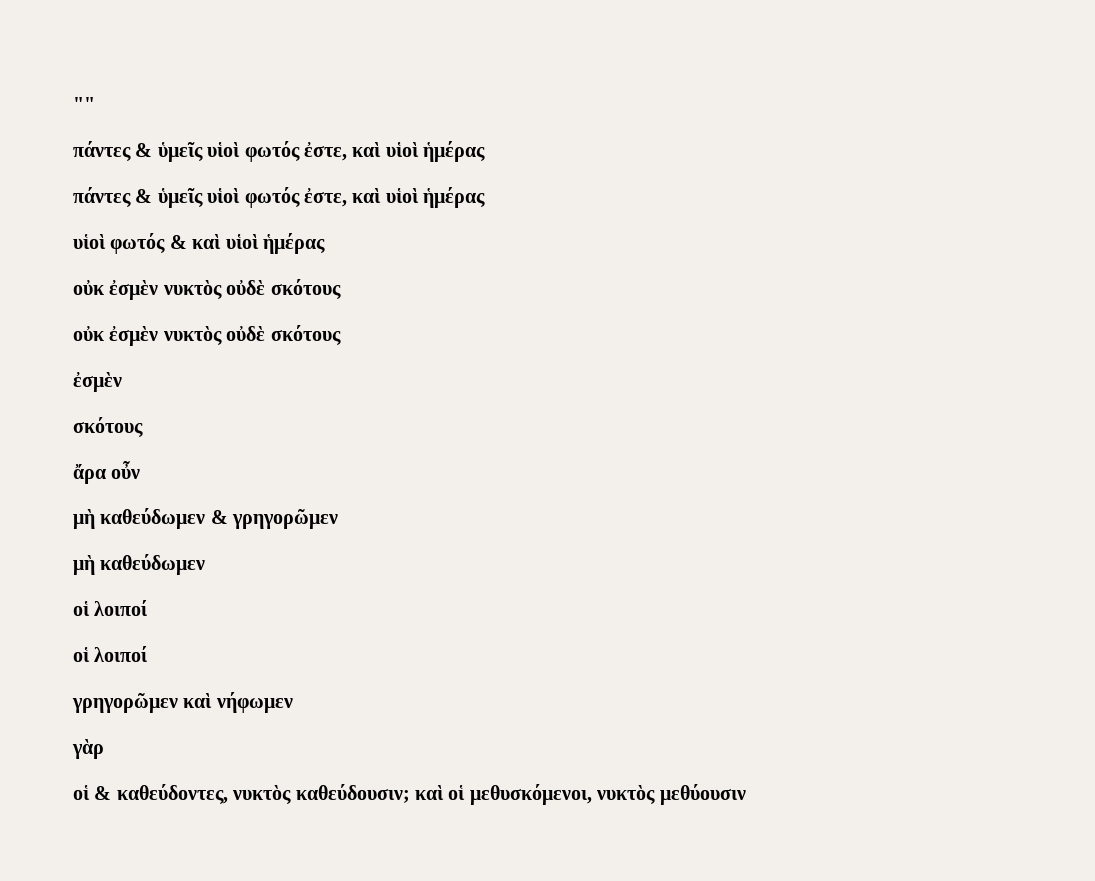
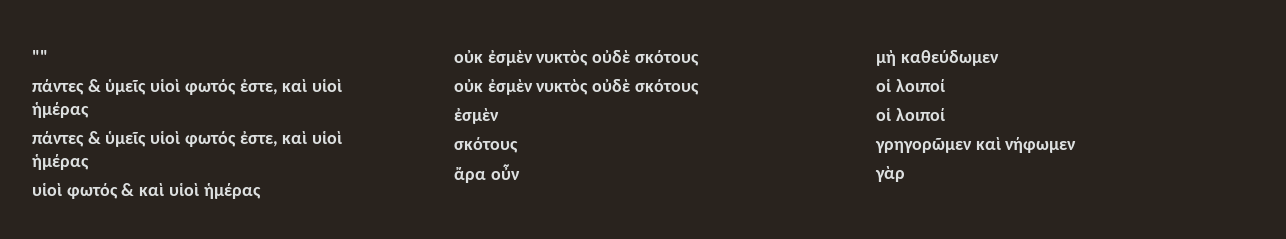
- μὴ καθεύδωμεν & γρηγορῶμεν
- οἱ & καθεύδοντες, νυκτὸς καθεύδουσιν; καὶ οἱ μεθυσκόμενοι, νυκτὸς μεθύουσιν

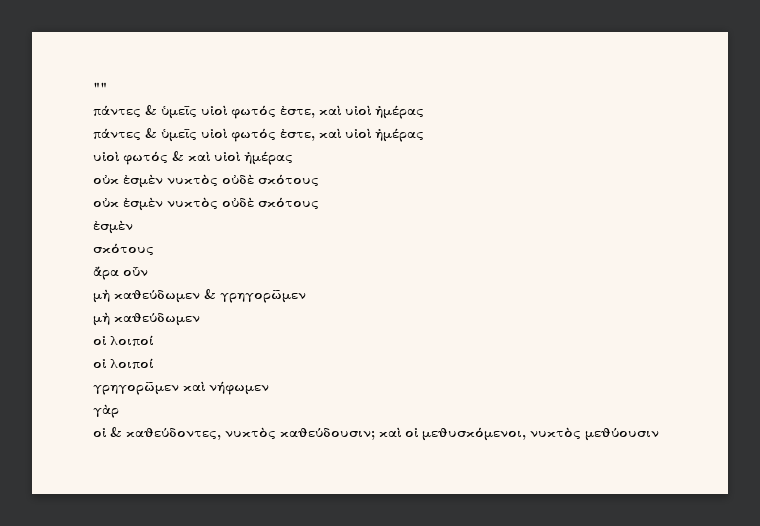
+ μὴ καθεύδωμεν & γρηγορῶμεν
+ οἱ & καθεύδοντες, νυκτὸς καθεύδουσιν; καὶ οἱ μεθυσκόμενοι, νυκτὸς μεθύουσιν

